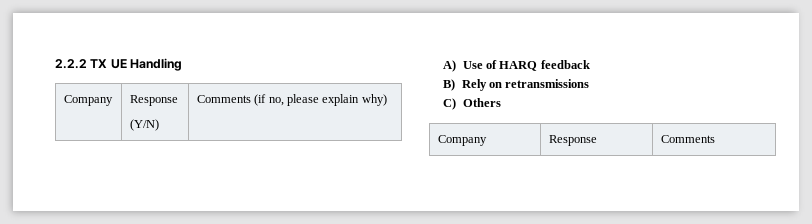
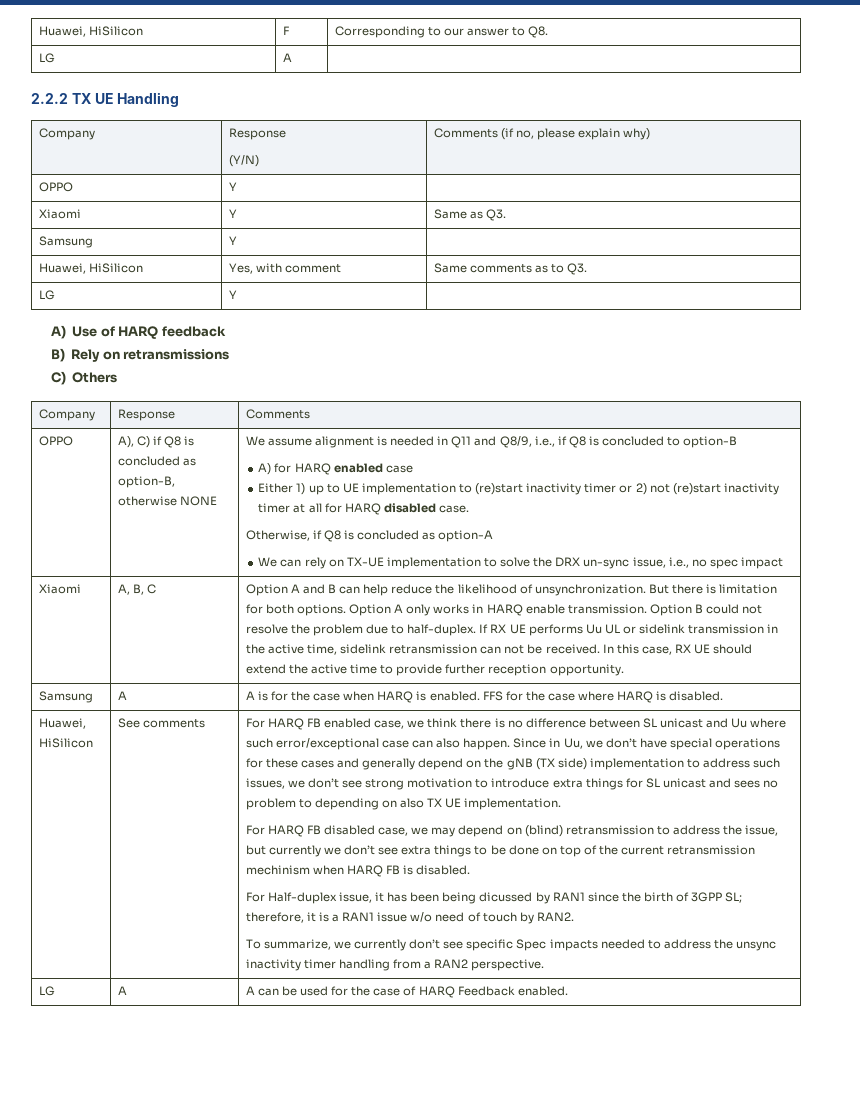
+ Huawei, HiSilicon | F | Corresponding to our answer to Q8.
+ LG | A |
+ OPPO | Y |
+ Xiaomi | Y | Same as Q3.
+ Samsung | Y |
+ Huawei, HiSilicon | Yes, with comment | Same comments as to Q3.
+ LG | Y |
+ OPPO | A), C) if Q8 is concluded as option-B, otherwise NONE | We assume alignment is needed in Q11 and Q8/9, i.e., if Q8 is concluded to option-B
+ A) for HARQ enabled case
+ Either 1) up to UE implementation to (re)start inactivity timer or 2) not (re)start inactivity timer at all for HARQ disabled case.
+ Otherwise, if Q8 is concluded as option-A
+ We can rely on TX-UE implementation to solve the DRX un-sync issue, i.e., no spec impact
+ Xiaomi | A, B, C | Option A and B can help reduce the likelihood of unsynchronization. But there is limitation for both options. Option A only works in HARQ enable transmission. Option B could not resolve the problem due to half-duplex. If RX UE performs Uu UL or sidelink transmission in the active time, sidelink retransmission can not be received. In this case, RX UE should extend the active time to provide further reception opportunity.
+ Samsung | A | A is for the case when HARQ is enabled. FFS for the case where HARQ is disabled.
+ Huawei, HiSilicon | See comments | For HARQ FB enabled case, we think there is no difference between SL unicast and Uu where such error/exceptional case can also happen. Since in Uu, we don’t have special operations for these cases and generally depend on the gNB (TX side) implementation to address such issues, we don’t see strong motivation to introduce extra things for SL unicast and sees no problem to depending on also TX UE implementation.
+ For HARQ FB disabled case, we may depend on (blind) retransmission to address the issue, but currently we don’t see extra things to be done on top of the current retransmission mechinism when HARQ FB is disabled.
+ For Half-duplex issue, it has been being dicussed by RAN1 since the birth of 3GPP SL; therefore, it is a RAN1 issue w/o need of touch by RAN2.
+ To summarize, we currently don’t see specific Spec impacts needed to address the unsync inactivity timer handling from a RAN2 perspective.
+ LG | A | A can be used for the case of HARQ Feedback enabled.

